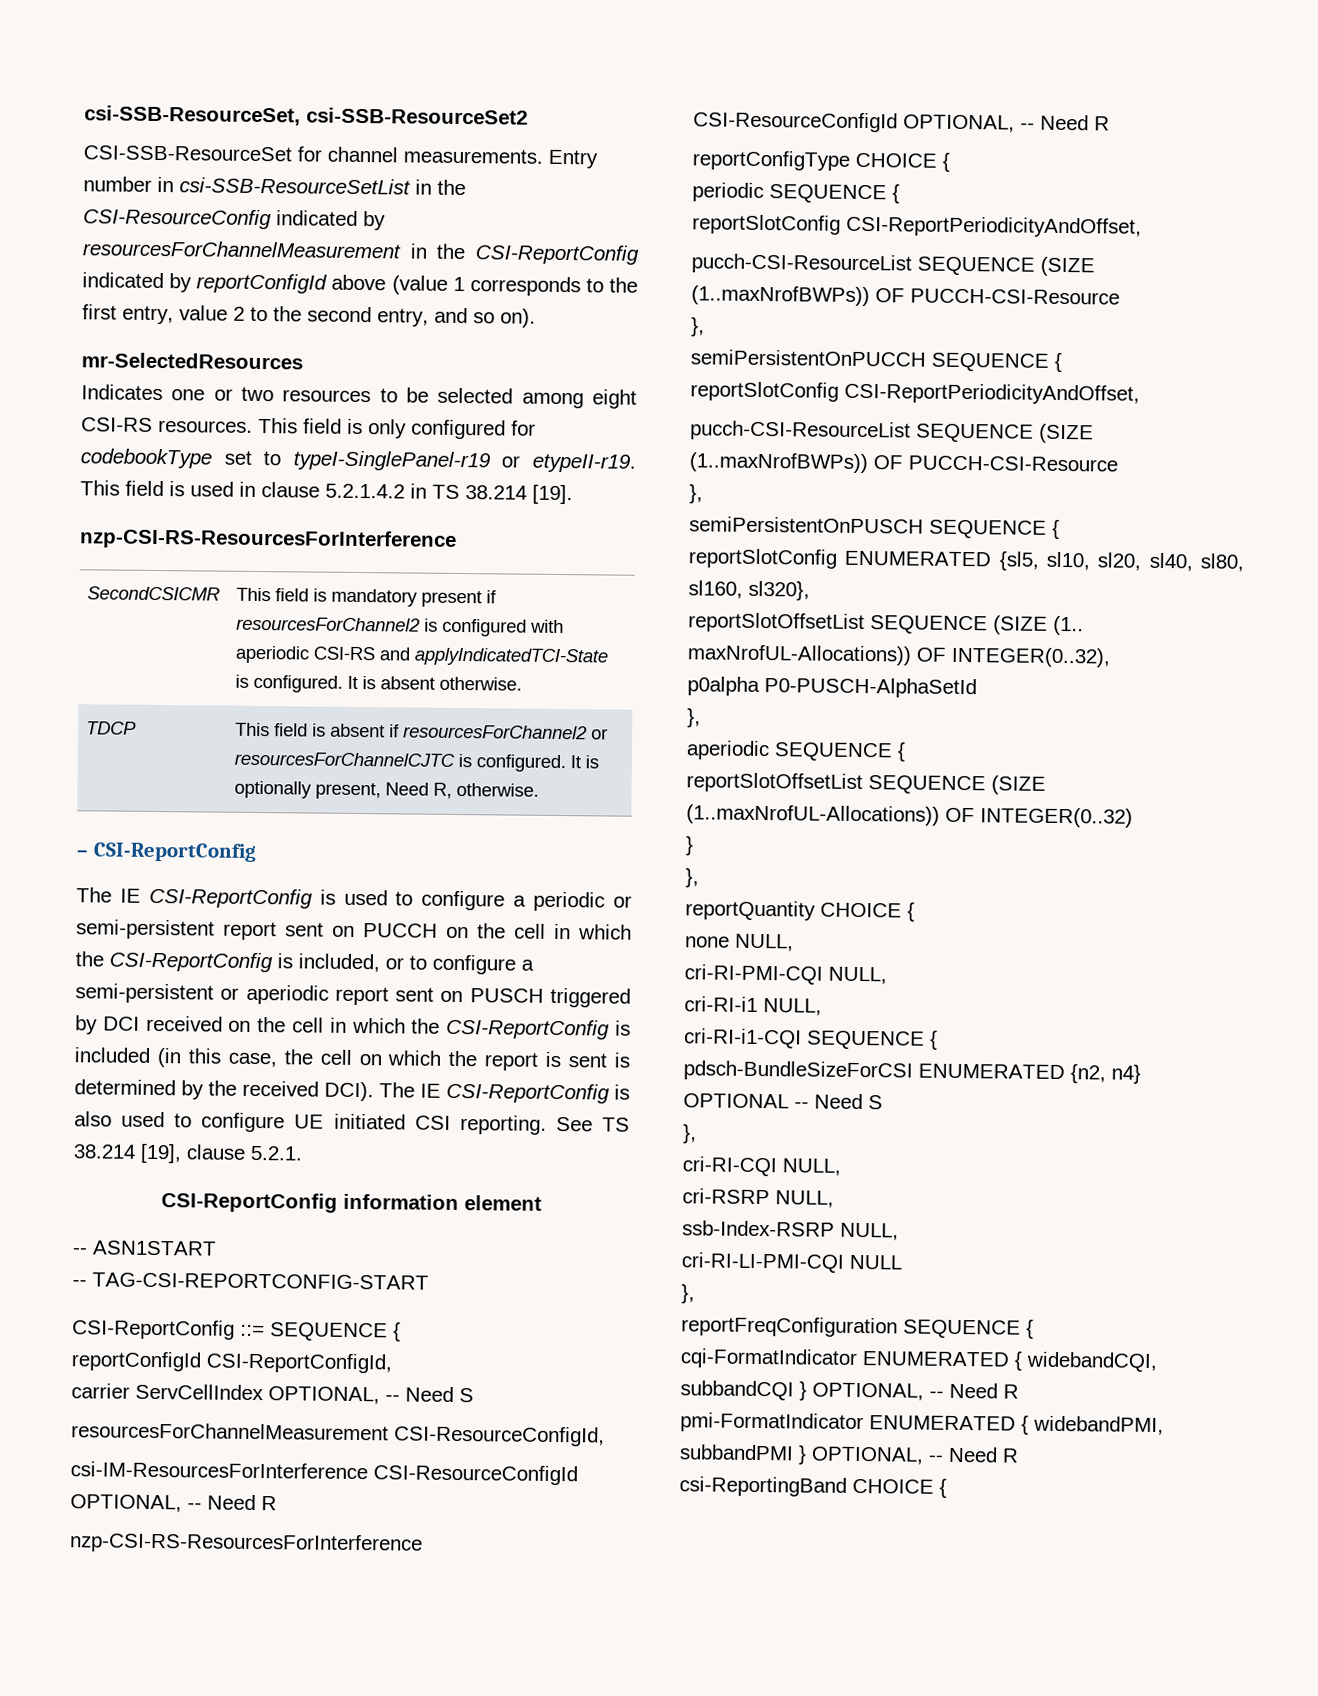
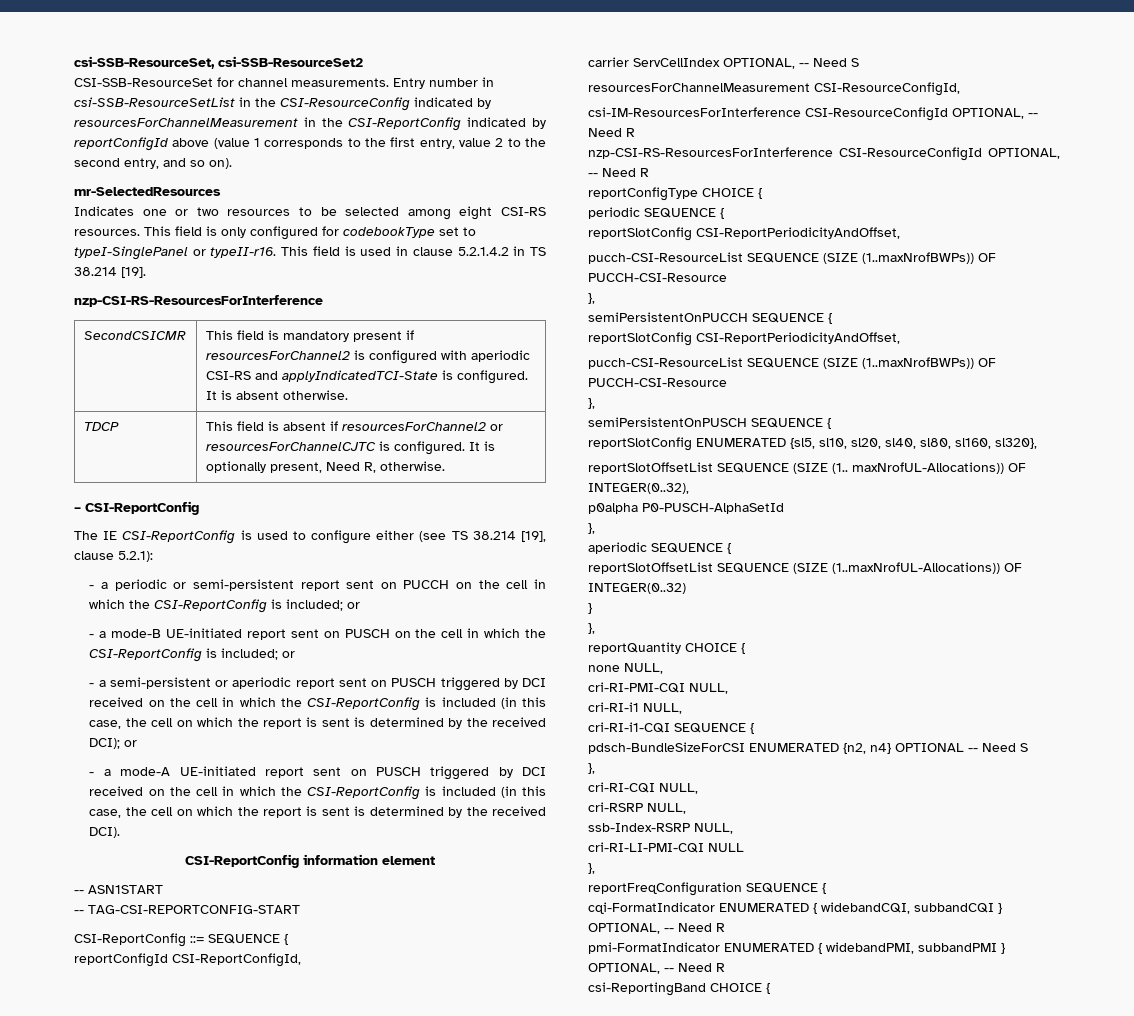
- This field is only configured for codebookType set to typeI-SinglePanel-r19 or etypeII-r19.
+ This field is only configured for codebookType set to typeI-SinglePanel or typeII-r16.
- The IE CSI-ReportConfig is used to configure a periodic or semi-persistent report sent on PUCCH on the cell in which the CSI-ReportConfig is included, or to configure a semi-persistent or aperiodic report sent on PUSCH triggered by DCI received on the cell in which the CSI-ReportConfig is included (in this case, the cell on which the report is sent is determined by the received DCI). The IE CSI-ReportConfig is also used to configure UE initiated CSI reporting. See TS 38.214 [19], clause 5.2.1.
+ The IE CSI-ReportConfig is used to configure either (see TS 38.214 [19], clause 5.2.1):
+ - a periodic or semi-persistent report sent on PUCCH on the cell in which the CSI-ReportConfig is included; or
+ - a mode-B UE-initiated report sent on PUSCH on the cell in which the CSI-ReportConfig is included; or
+ - a semi-persistent or aperiodic report sent on PUSCH triggered by DCI received on the cell in which the CSI-ReportConfig is included (in this case, the cell on which the report is sent is determined by the received DCI); or
+ - a mode-A UE-initiated report sent on PUSCH triggered by DCI received on the cell in which the CSI-ReportConfig is included (in this case, the cell on which the report is sent is determined by the received DCI).

